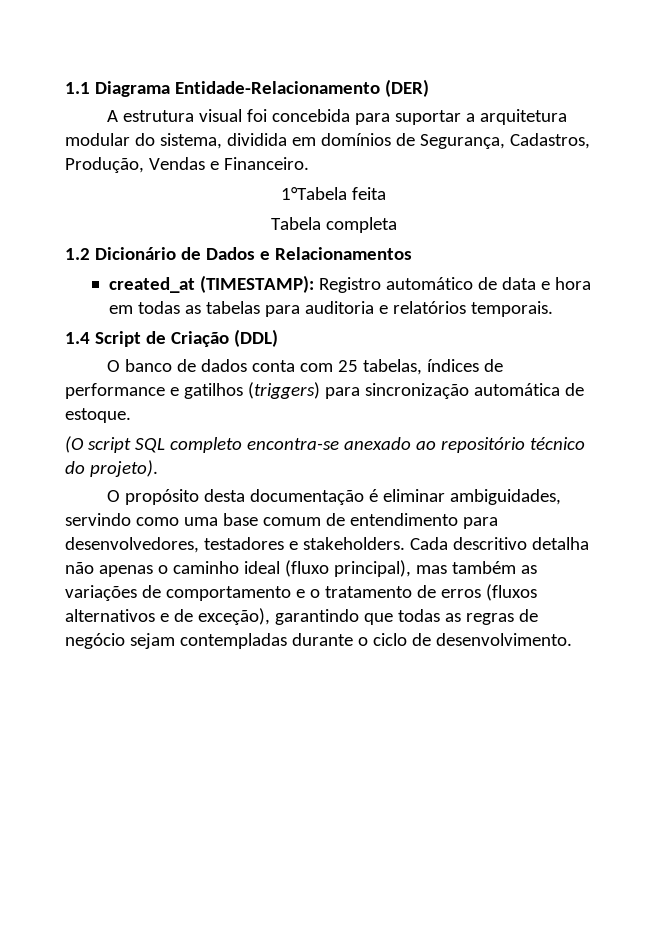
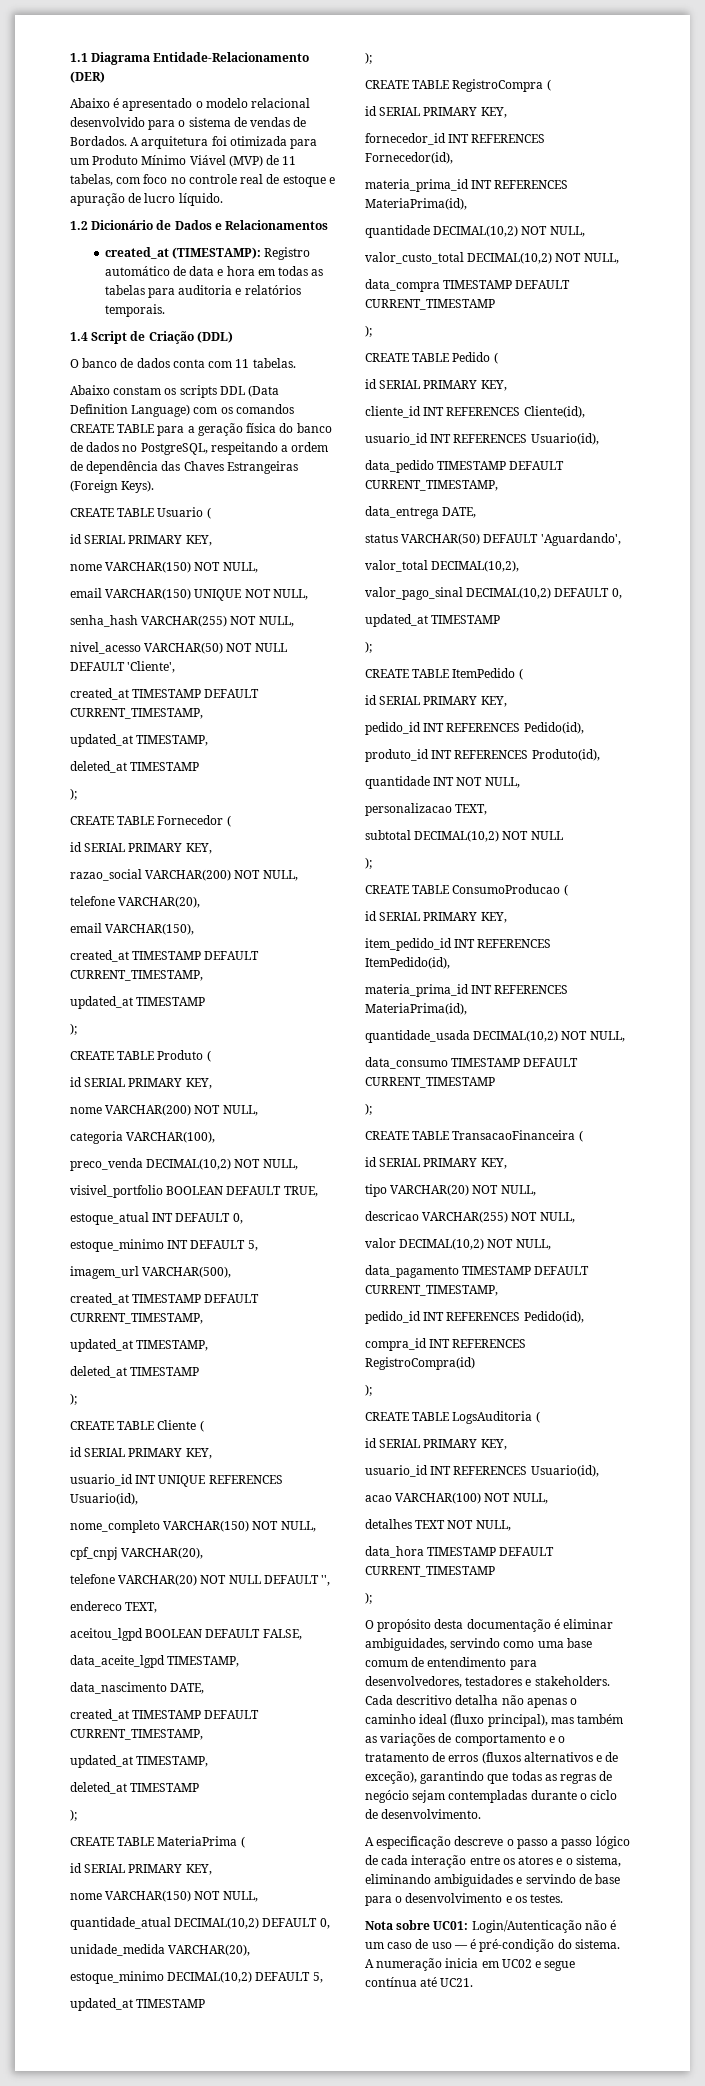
- A estrutura visual foi concebida para suportar a arquitetura modular do sistema, dividida em domínios de Segurança, Cadastros, Produção, Vendas e Financeiro.
- 1°Tabela feita
- Tabela completa
+ Abaixo é apresentado o modelo relacional desenvolvido para o sistema de vendas de Bordados. A arquitetura foi otimizada para um Produto Mínimo Viável (MVP) de 11 tabelas, com foco no controle real de estoque e apuração de lucro líquido.
- O banco de dados conta com 25 tabelas, índices de performance e gatilhos (triggers) para sincronização automática de estoque.
- (O script SQL completo encontra-se anexado ao repositório técnico do projeto).
+ O banco de dados conta com 11 tabelas.
+ Abaixo constam os scripts DDL (Data Definition Language) com os comandos CREATE TABLE para a geração física do banco de dados no PostgreSQL, respeitando a ordem de dependência das Chaves Estrangeiras (Foreign Keys).
+ CREATE TABLE Usuario (
+ id SERIAL PRIMARY KEY,
+ nome VARCHAR(150) NOT NULL,
+ email VARCHAR(150) UNIQUE NOT NULL,
+ senha_hash VARCHAR(255) NOT NULL,
+ nivel_acesso VARCHAR(50) NOT NULL DEFAULT 'Cliente',
+ created_at TIMESTAMP DEFAULT CURRENT_TIMESTAMP,
+ updated_at TIMESTAMP,
+ deleted_at TIMESTAMP
+ );
+ CREATE TABLE Fornecedor (
+ id SERIAL PRIMARY KEY,
+ razao_social VARCHAR(200) NOT NULL,
+ telefone VARCHAR(20),
+ email VARCHAR(150),
+ created_at TIMESTAMP DEFAULT CURRENT_TIMESTAMP,
+ updated_at TIMESTAMP
+ );
+ CREATE TABLE Produto (
+ id SERIAL PRIMARY KEY,
+ nome VARCHAR(200) NOT NULL,
+ categoria VARCHAR(100),
+ preco_venda DECIMAL(10,2) NOT NULL,
+ visivel_portfolio BOOLEAN DEFAULT TRUE,
+ estoque_atual INT DEFAULT 0,
+ estoque_minimo INT DEFAULT 5,
+ imagem_url VARCHAR(500),
+ created_at TIMESTAMP DEFAULT CURRENT_TIMESTAMP,
+ updated_at TIMESTAMP,
+ deleted_at TIMESTAMP
+ );
+ CREATE TABLE Cliente (
+ id SERIAL PRIMARY KEY,
+ usuario_id INT UNIQUE REFERENCES Usuario(id),
+ nome_completo VARCHAR(150) NOT NULL,
+ cpf_cnpj VARCHAR(20),
+ telefone VARCHAR(20) NOT NULL DEFAULT '',
+ endereco TEXT,
+ aceitou_lgpd BOOLEAN DEFAULT FALSE,
+ data_aceite_lgpd TIMESTAMP,
+ data_nascimento DATE,
+ created_at TIMESTAMP DEFAULT CURRENT_TIMESTAMP,
+ updated_at TIMESTAMP,
+ deleted_at TIMESTAMP
+ );
+ CREATE TABLE MateriaPrima (
+ id SERIAL PRIMARY KEY,
+ nome VARCHAR(150) NOT NULL,
+ quantidade_atual DECIMAL(10,2) DEFAULT 0,
+ unidade_medida VARCHAR(20),
+ estoque_minimo DECIMAL(10,2) DEFAULT 5,
+ updated_at TIMESTAMP
+ );
+ CREATE TABLE RegistroCompra (
+ id SERIAL PRIMARY KEY,
+ fornecedor_id INT REFERENCES Fornecedor(id),
+ materia_prima_id INT REFERENCES MateriaPrima(id),
+ quantidade DECIMAL(10,2) NOT NULL,
+ valor_custo_total DECIMAL(10,2) NOT NULL,
+ data_compra TIMESTAMP DEFAULT CURRENT_TIMESTAMP
+ );
+ CREATE TABLE Pedido (
+ id SERIAL PRIMARY KEY,
+ cliente_id INT REFERENCES Cliente(id),
+ usuario_id INT REFERENCES Usuario(id),
+ data_pedido TIMESTAMP DEFAULT CURRENT_TIMESTAMP,
+ data_entrega DATE,
+ status VARCHAR(50) DEFAULT 'Aguardando',
+ valor_total DECIMAL(10,2),
+ valor_pago_sinal DECIMAL(10,2) DEFAULT 0,
+ updated_at TIMESTAMP
+ );
+ CREATE TABLE ItemPedido (
+ id SERIAL PRIMARY KEY,
+ pedido_id INT REFERENCES Pedido(id),
+ produto_id INT REFERENCES Produto(id),
+ quantidade INT NOT NULL,
+ personalizacao TEXT,
+ subtotal DECIMAL(10,2) NOT NULL
+ );
+ CREATE TABLE ConsumoProducao (
+ id SERIAL PRIMARY KEY,
+ item_pedido_id INT REFERENCES ItemPedido(id),
+ materia_prima_id INT REFERENCES MateriaPrima(id),
+ quantidade_usada DECIMAL(10,2) NOT NULL,
+ data_consumo TIMESTAMP DEFAULT CURRENT_TIMESTAMP
+ );
+ CREATE TABLE TransacaoFinanceira (
+ id SERIAL PRIMARY KEY,
+ tipo VARCHAR(20) NOT NULL,
+ descricao VARCHAR(255) NOT NULL,
+ valor DECIMAL(10,2) NOT NULL,
+ data_pagamento TIMESTAMP DEFAULT CURRENT_TIMESTAMP,
+ pedido_id INT REFERENCES Pedido(id),
+ compra_id INT REFERENCES RegistroCompra(id)
+ );
+ CREATE TABLE LogsAuditoria (
+ id SERIAL PRIMARY KEY,
+ usuario_id INT REFERENCES Usuario(id),
+ acao VARCHAR(100) NOT NULL,
+ detalhes TEXT NOT NULL,
+ data_hora TIMESTAMP DEFAULT CURRENT_TIMESTAMP
+ );
+ A especificação descreve o passo a passo lógico de cada interação entre os atores e o sistema, eliminando ambiguidades e servindo de base para o desenvolvimento e os testes.
+ Nota sobre UC01: Login/Autenticação não é um caso de uso — é pré-condição do sistema. A numeração inicia em UC02 e segue contínua até UC21.

